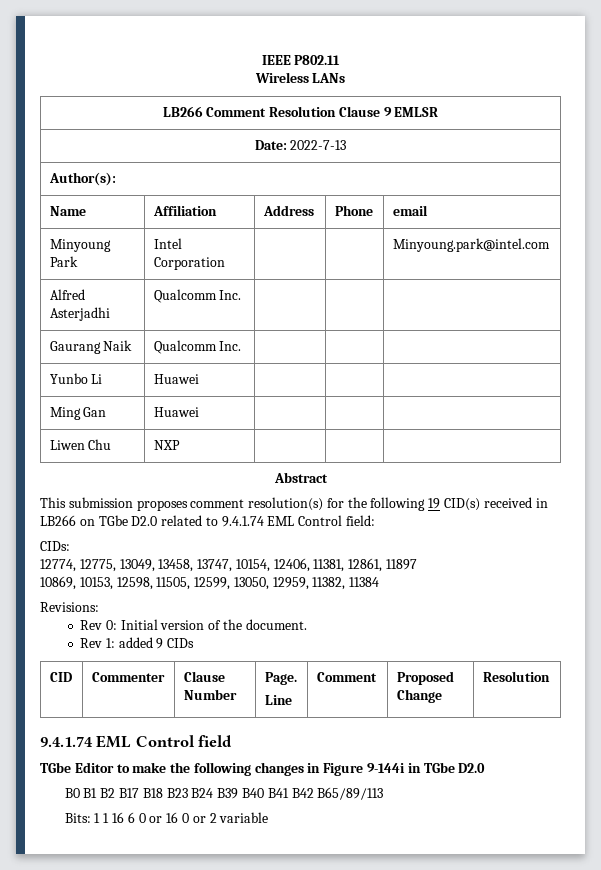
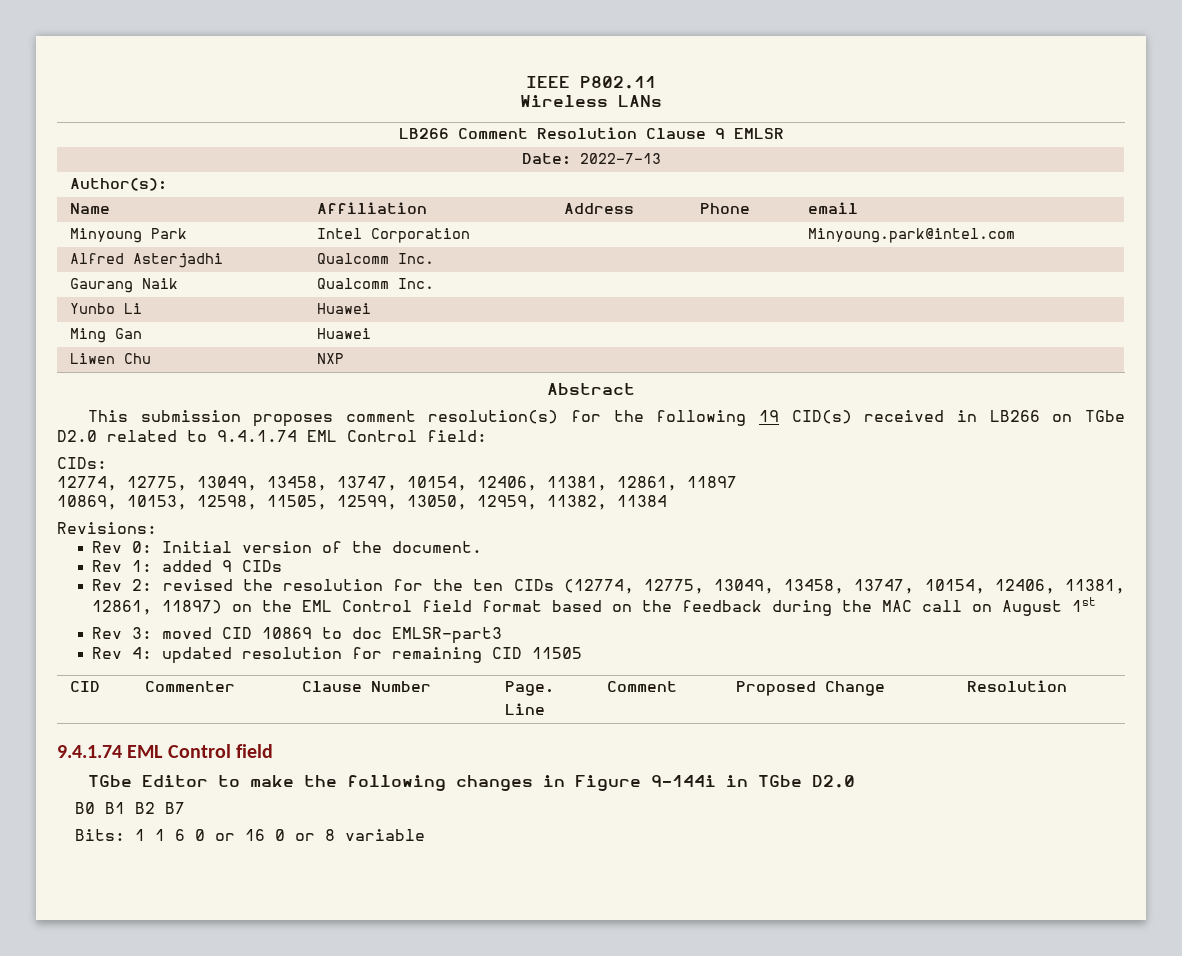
+ Rev 2: revised the resolution for the ten CIDs (12774, 12775, 13049, 13458, 13747, 10154, 12406, 11381, 12861, 11897) on the EML Control field format based on the feedback during the MAC call on August 1st
+ Rev 3: moved CID 10869 to doc EMLSR-part3
+ Rev 4: updated resolution for remaining CID 11505
- B0 B1 B2 B17 B18 B23 B24 B39 B40 B41 B42 B65/89/113
+ B0 B1 B2 B7
- Bits: 1 1 16 6 0 or 16 0 or 2 variable
+ Bits: 1 1 6 0 or 16 0 or 8 variable

